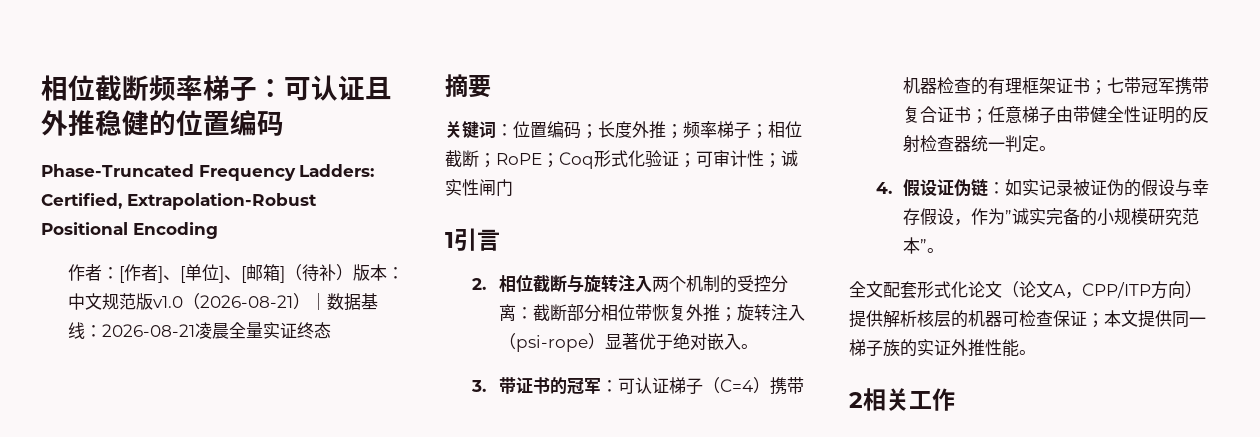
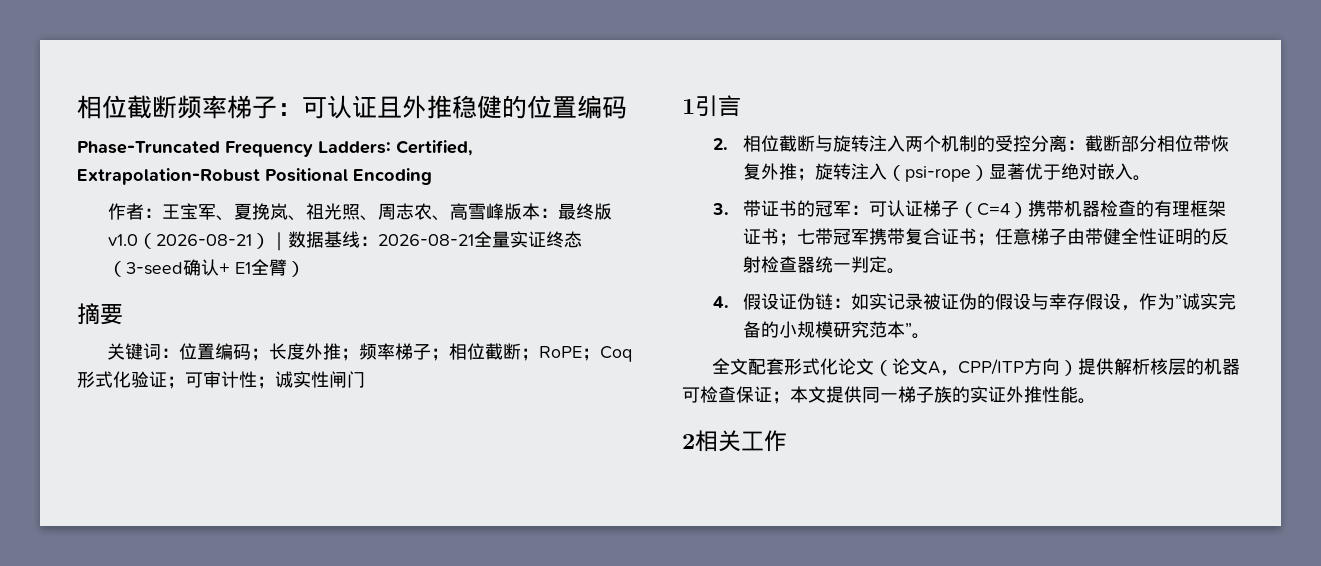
- 作者：[作者]、[单位]、[邮箱]（待补）版本：中文规范版v1.0（2026-08-21）｜数据基线：2026-08-21凌晨全量实证终态
+ 作者：王宝军、夏挽岚、祖光照、周志农、高雪峰版本：最终版v1.0（2026-08-21）｜数据基线：2026-08-21全量实证终态（3-seed确认+ E1全臂）

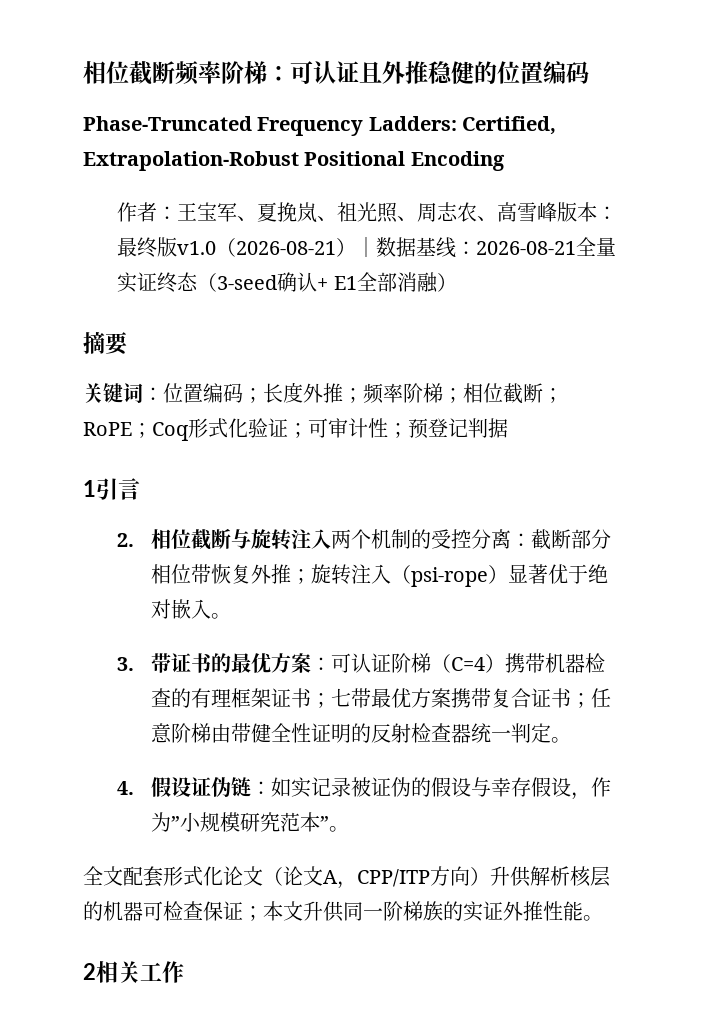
- 相位截断频率梯子：可认证且外推稳健的位置编码
+ 相位截断频率阶梯：可认证且外推稳健的位置编码
- 作者：王宝军、夏挽岚、祖光照、周志农、高雪峰版本：最终版v1.0（2026-08-21）｜数据基线：2026-08-21全量实证终态（3-seed确认+ E1全臂）
+ 作者：王宝军、夏挽岚、祖光照、周志农、高雪峰版本：最终版v1.0（2026-08-21）｜数据基线：2026-08-21全量实证终态（3-seed确认+ E1全部消融）
- 关键词：位置编码；长度外推；频率梯子；相位截断；RoPE；Coq形式化验证；可审计性；诚实性闸门
+ 关键词：位置编码；长度外推；频率阶梯；相位截断；RoPE；Coq形式化验证；可审计性；预登记判据
- 3.带证书的冠军：可认证梯子（C=4）携带机器检查的有理框架证书；七带冠军携带复合证书；任意梯子由带健全性证明的反射检查器统一判定。
+ 3.带证书的最优方案：可认证阶梯（C=4）携带机器检查的有理框架证书；七带最优方案携带复合证书；任意阶梯由带健全性证明的反射检查器统一判定。
- 4.假设证伪链：如实记录被证伪的假设与幸存假设，作为”诚实完备的小规模研究范本”。
+ 4.假设证伪链：如实记录被证伪的假设与幸存假设，作为”小规模研究范本”。
- 全文配套形式化论文（论文A，CPP/ITP方向）提供解析核层的机器可检查保证；本文提供同一梯子族的实证外推性能。
+ 全文配套形式化论文（论文A，CPP/ITP方向）升供解析核层的机器可检查保证；本文升供同一阶梯族的实证外推性能。

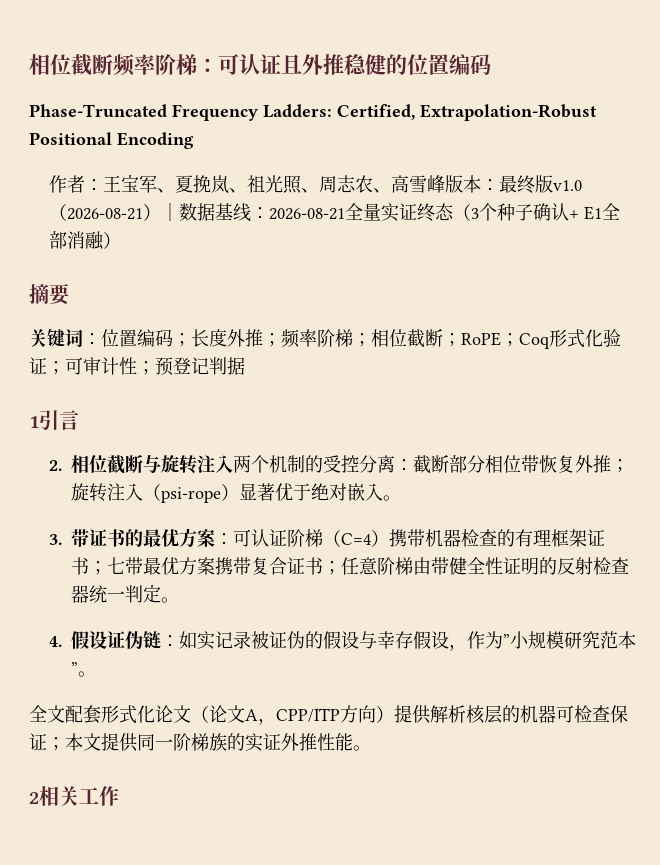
- 作者：王宝军、夏挽岚、祖光照、周志农、高雪峰版本：最终版v1.0（2026-08-21）｜数据基线：2026-08-21全量实证终态（3-seed确认+ E1全部消融）
+ 作者：王宝军、夏挽岚、祖光照、周志农、高雪峰版本：最终版v1.0（2026-08-21）｜数据基线：2026-08-21全量实证终态（3个种子确认+ E1全部消融）
- 全文配套形式化论文（论文A，CPP/ITP方向）升供解析核层的机器可检查保证；本文升供同一阶梯族的实证外推性能。
+ 全文配套形式化论文（论文A，CPP/ITP方向）提供解析核层的机器可检查保证；本文提供同一阶梯族的实证外推性能。

